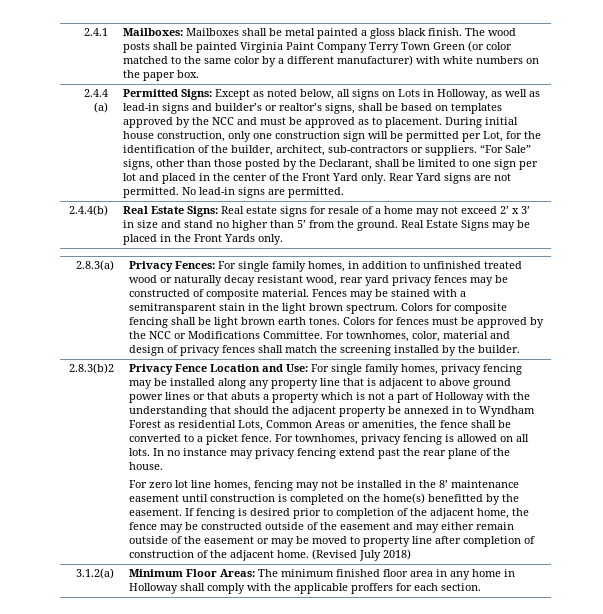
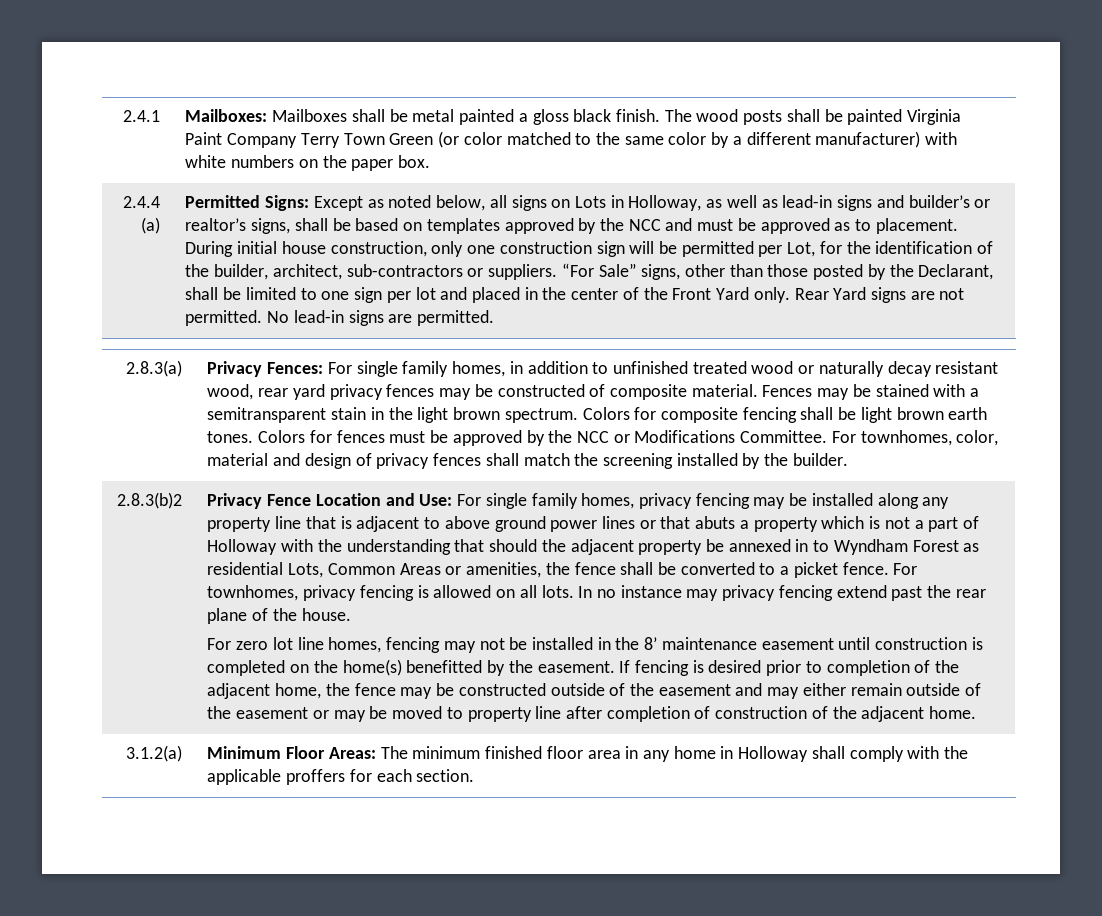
- 2.4.4(b) | Real Estate Signs: Real estate signs for resale of a home may not exceed 2’ x 3’ in size and stand no higher than 5’ from the ground. Real Estate Signs may be placed in the Front Yards only.
- (Revised July 2018)

